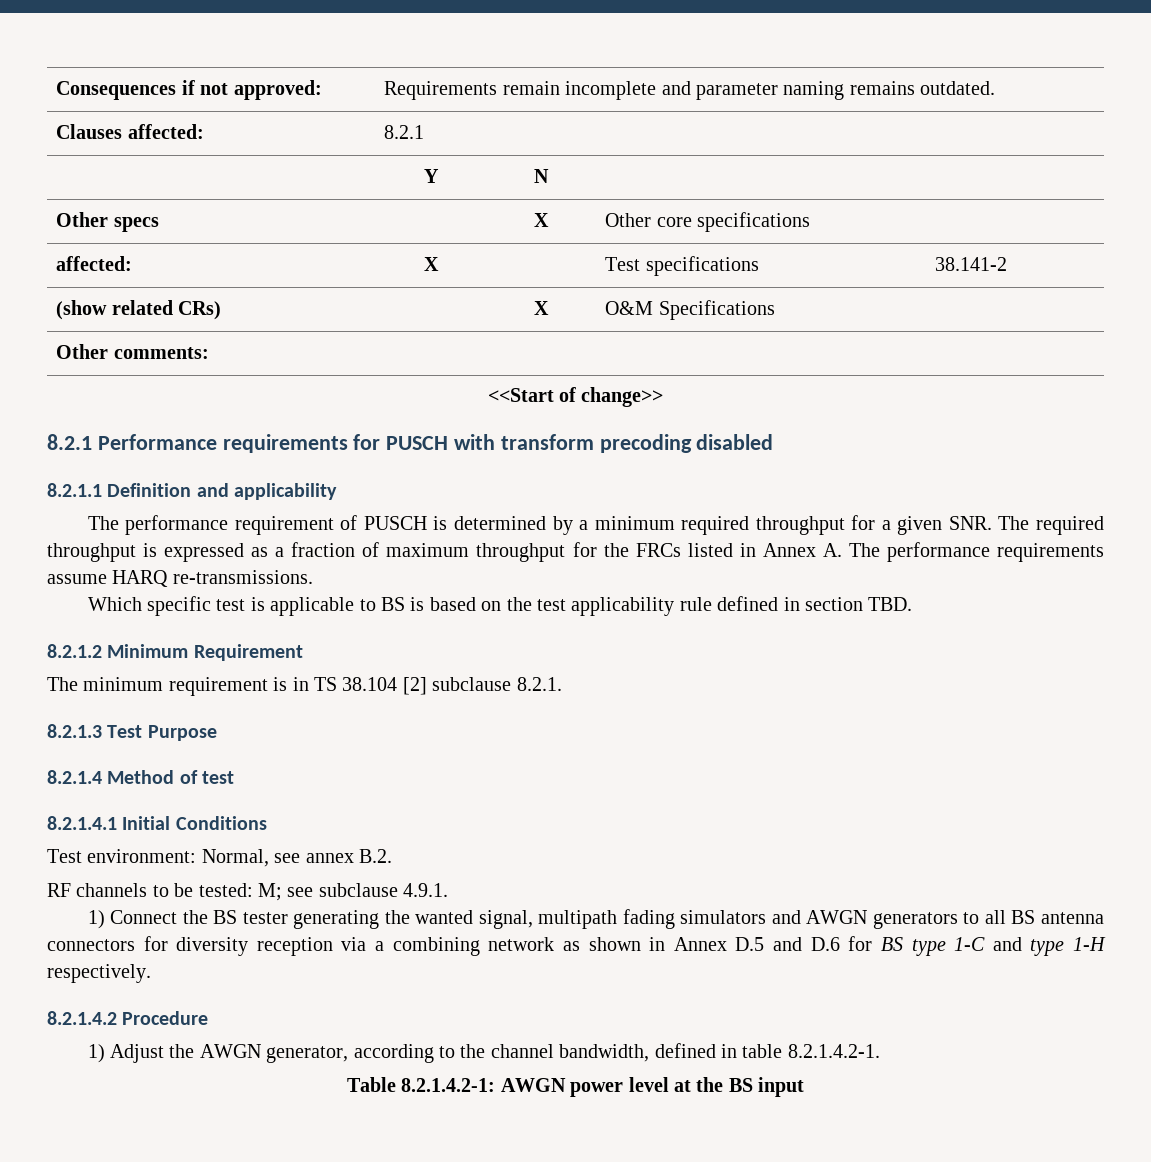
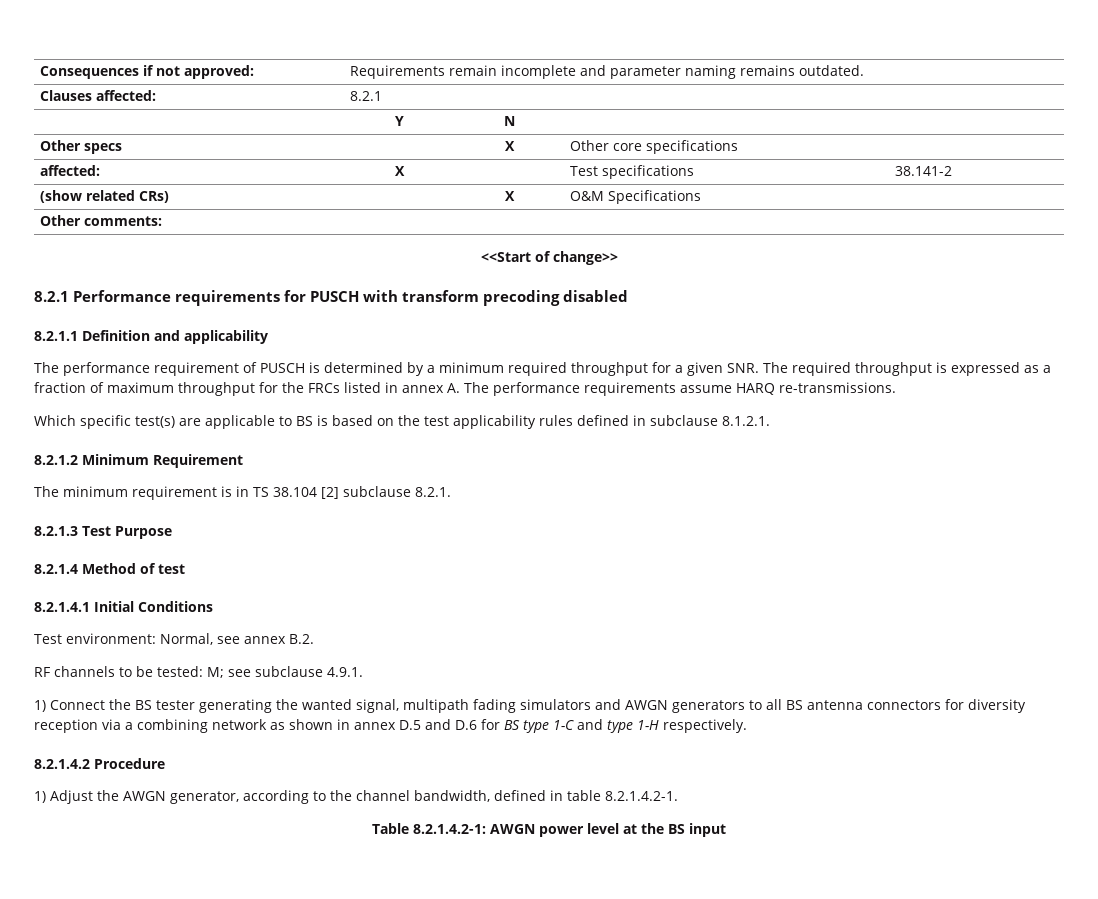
- The performance requirement of PUSCH is determined by a minimum required throughput for a given SNR. The required throughput is expressed as a fraction of maximum throughput for the FRCs listed in Annex A. The performance requirements assume HARQ re-transmissions.
+ The performance requirement of PUSCH is determined by a minimum required throughput for a given SNR. The required throughput is expressed as a fraction of maximum throughput for the FRCs listed in annex A. The performance requirements assume HARQ re-transmissions.
- Which specific test is applicable to BS is based on the test applicability rule defined in section TBD.
+ Which specific test(s) are applicable to BS is based on the test applicability rules defined in subclause 8.1.2.1.
- 1) Connect the BS tester generating the wanted signal, multipath fading simulators and AWGN generators to all BS antenna connectors for diversity reception via a combining network as shown in Annex D.5 and D.6 for BS type 1-C and type 1-H respectively.
+ 1) Connect the BS tester generating the wanted signal, multipath fading simulators and AWGN generators to all BS antenna connectors for diversity reception via a combining network as shown in annex D.5 and D.6 for BS type 1-C and type 1-H respectively.

